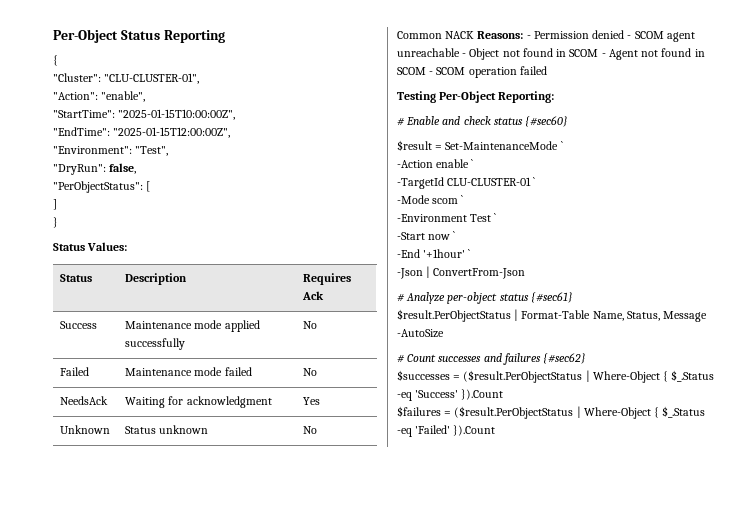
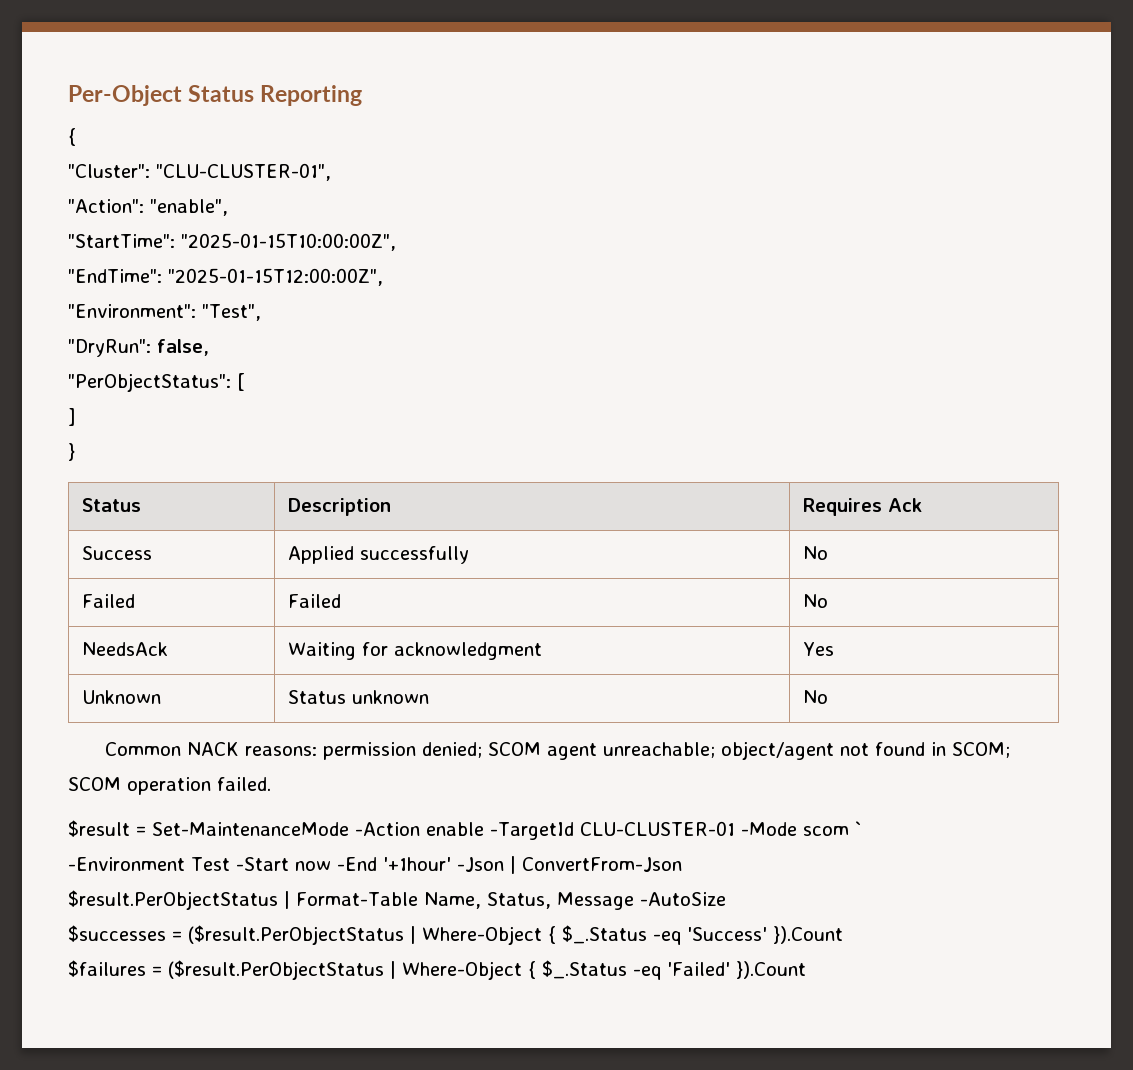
- Status Values:
- Success | Maintenance mode applied successfully | No
+ Success | Applied successfully | No
- Failed | Maintenance mode failed | No
+ Failed | Failed | No
- Common NACK Reasons: - Permission denied - SCOM agent unreachable - Object not found in SCOM - Agent not found in SCOM - SCOM operation failed
- Testing Per-Object Reporting:
- # Enable and check status {#sec60}
+ Common NACK reasons: permission denied; SCOM agent unreachable; object/agent not found in SCOM; SCOM operation failed.
- $result = Set-MaintenanceMode `
- -Action enable `
- -TargetId CLU-CLUSTER-01 `
- -Mode scom `
+ $result = Set-MaintenanceMode -Action enable -TargetId CLU-CLUSTER-01 -Mode scom `
- -Environment Test `
- -Start now `
- -End '+1hour' `
- -Json | ConvertFrom-Json
+ -Environment Test -Start now -End '+1hour' -Json | ConvertFrom-Json
- # Analyze per-object status {#sec61}
- # Count successes and failures {#sec62}

